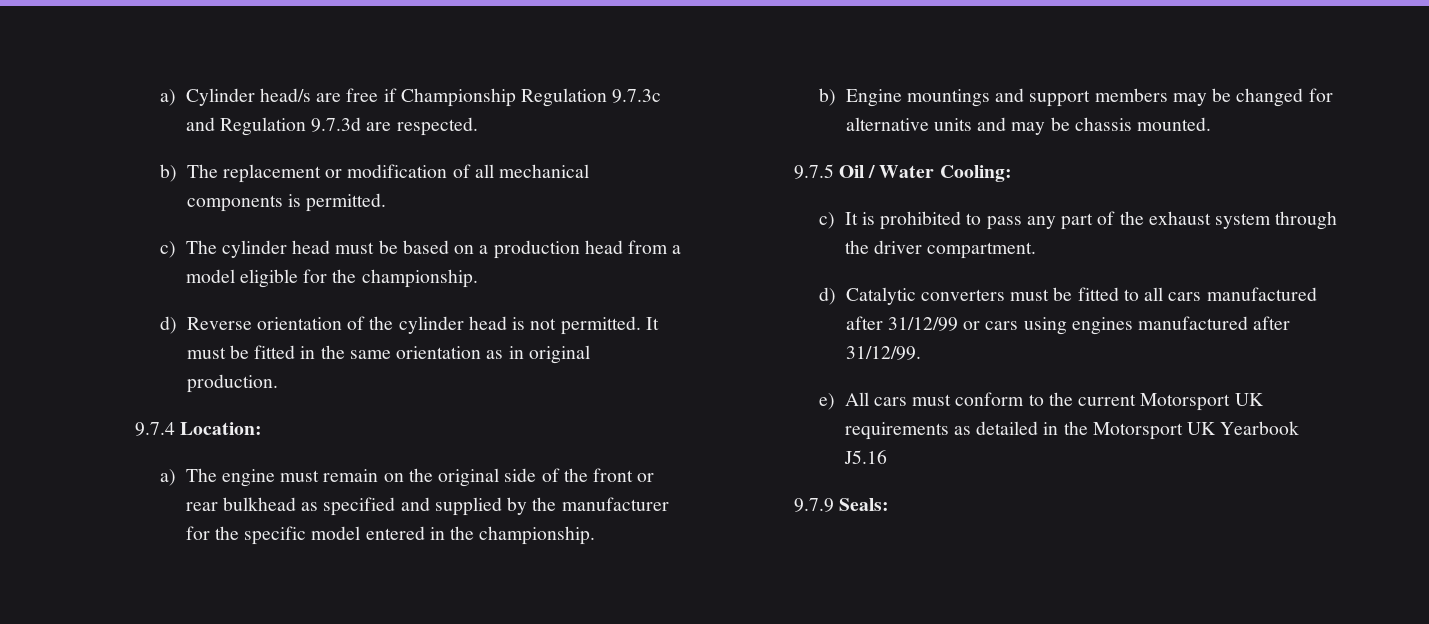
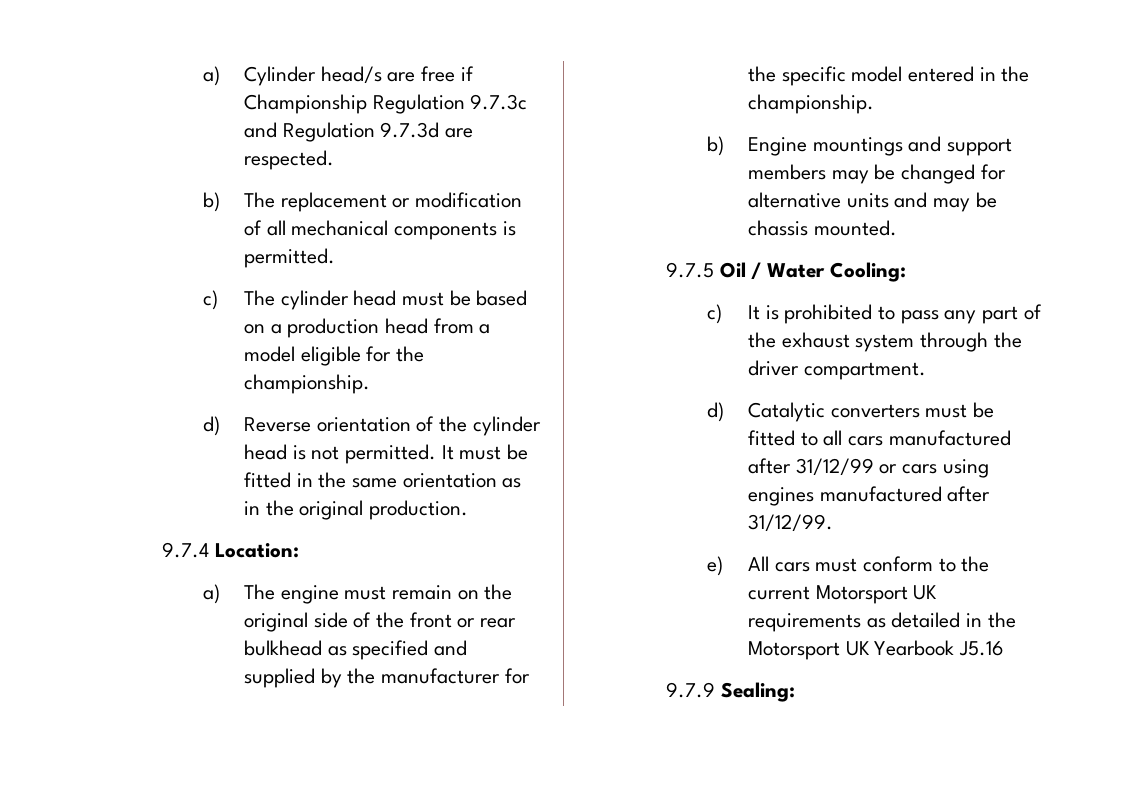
- It must be fitted in the same orientation as in original production.
+ It must be fitted in the same orientation as in the original production.
- 9.7.9 Seals:
+ 9.7.9 Sealing:

